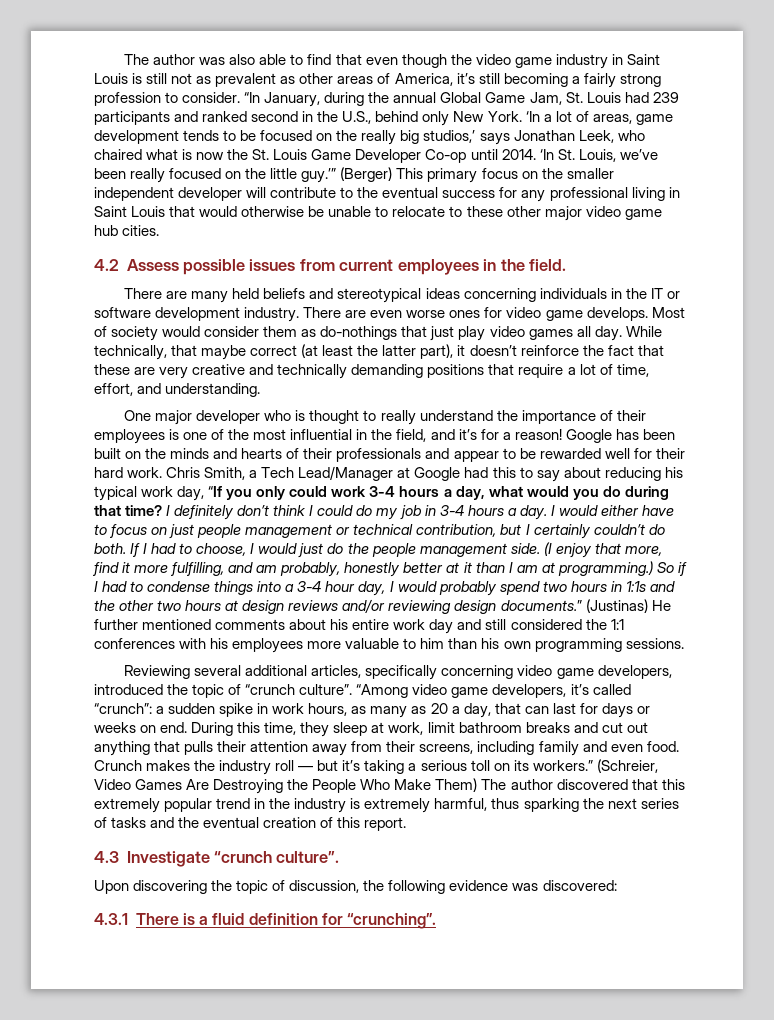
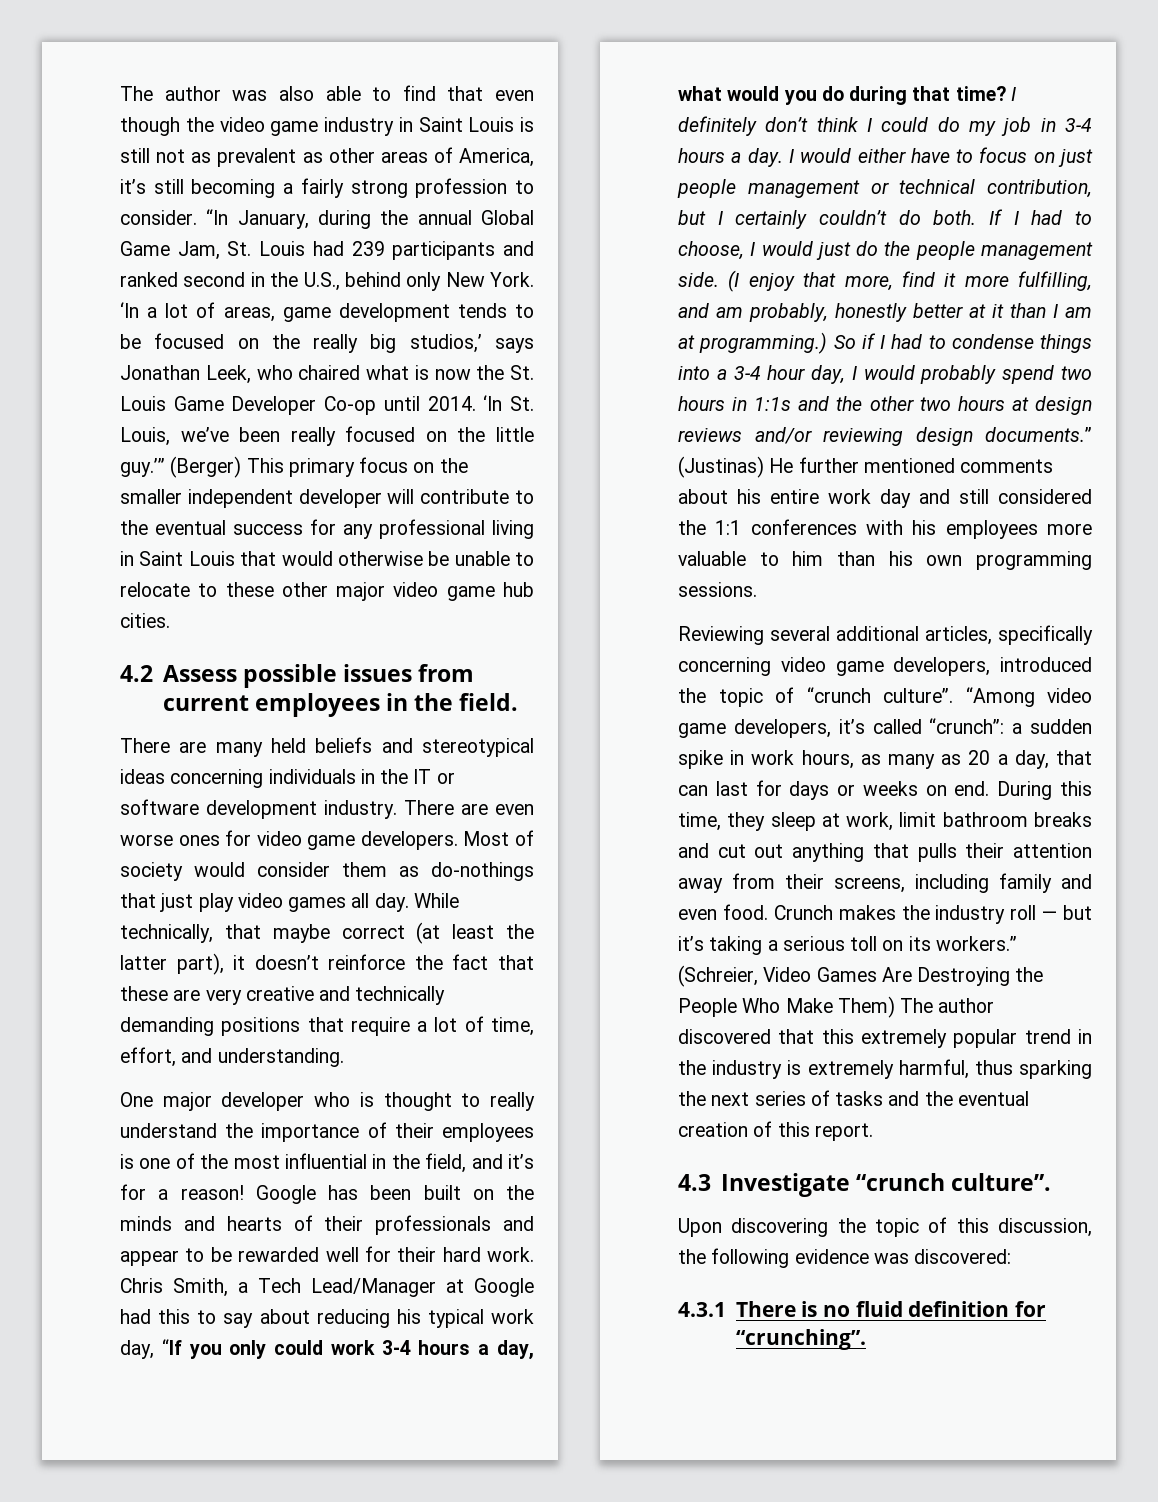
- There are even worse ones for video game develops.
+ There are even worse ones for video game developers.
- Upon discovering the topic of discussion, the following evidence was discovered:
+ Upon discovering the topic of this discussion, the following evidence was discovered:
- 4.3.1 There is a fluid definition for “crunching”.
+ 4.3.1 There is no fluid definition for “crunching”.

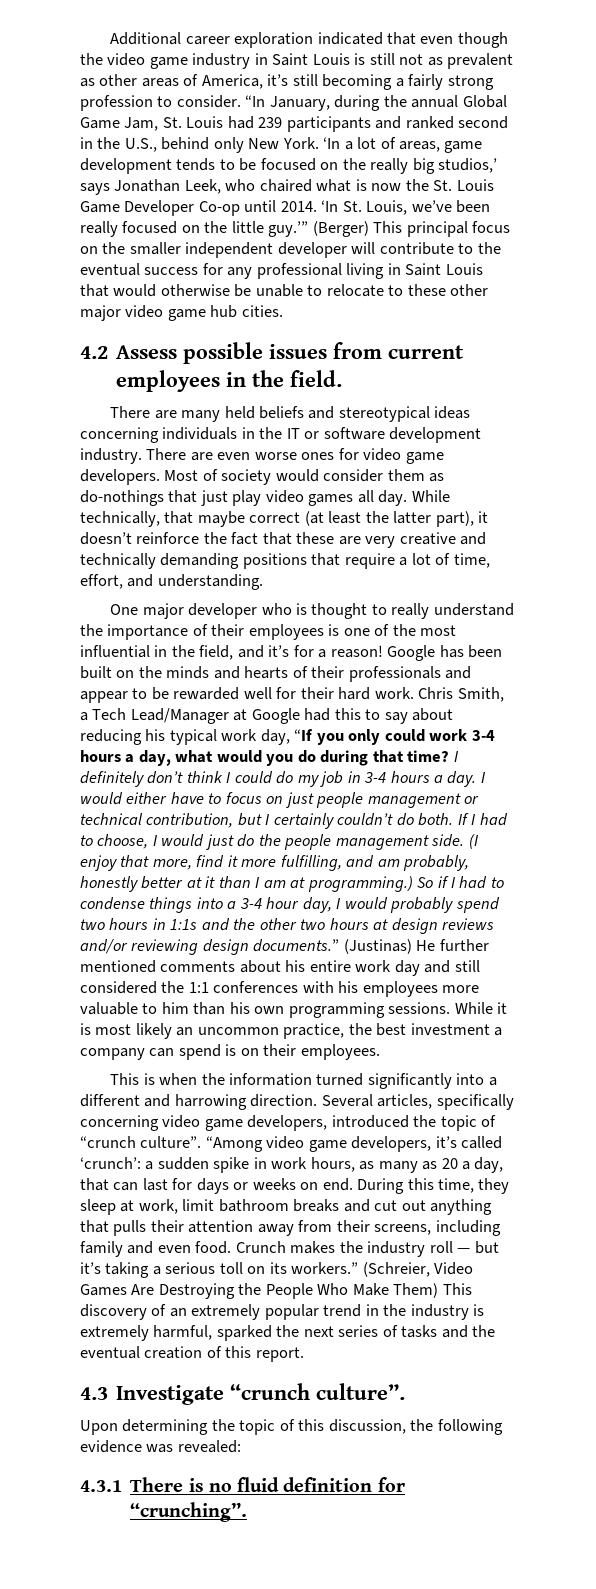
- The author was also able to find that even though the video game industry in Saint Louis is still not as prevalent as other areas of America, it’s still becoming a fairly strong profession to consider.
+ Additional career exploration indicated that even though the video game industry in Saint Louis is still not as prevalent as other areas of America, it’s still becoming a fairly strong profession to consider.
- (Berger) This primary focus on the smaller independent developer will contribute to the eventual success for any professional living in Saint Louis that would otherwise be unable to relocate to these other major video game hub cities.
+ (Berger) This principal focus on the smaller independent developer will contribute to the eventual success for any professional living in Saint Louis that would otherwise be unable to relocate to these other major video game hub cities.
- (Justinas) He further mentioned comments about his entire work day and still considered the 1:1 conferences with his employees more valuable to him than his own programming sessions.
- Reviewing several additional articles, specifically concerning video game developers, introduced the topic of “crunch culture”.
+ (Justinas) He further mentioned comments about his entire work day and still considered the 1:1 conferences with his employees more valuable to him than his own programming sessions. While it is most likely an uncommon practice, the best investment a company can spend is on their employees.
+ This is when the information turned significantly into a different and harrowing direction. Several articles, specifically concerning video game developers, introduced the topic of “crunch culture”.
- “Among video game developers, it’s called “crunch”: a sudden spike in work hours, as many as 20 a day, that can last for days or weeks on end.
+ “Among video game developers, it’s called ‘crunch’: a sudden spike in work hours, as many as 20 a day, that can last for days or weeks on end.
- (Schreier, Video Games Are Destroying the People Who Make Them) The author discovered that this extremely popular trend in the industry is extremely harmful, thus sparking the next series of tasks and the eventual creation of this report.
+ (Schreier, Video Games Are Destroying the People Who Make Them) This discovery of an extremely popular trend in the industry is extremely harmful, sparked the next series of tasks and the eventual creation of this report.
- Upon discovering the topic of this discussion, the following evidence was discovered:
+ Upon determining the topic of this discussion, the following evidence was revealed:

